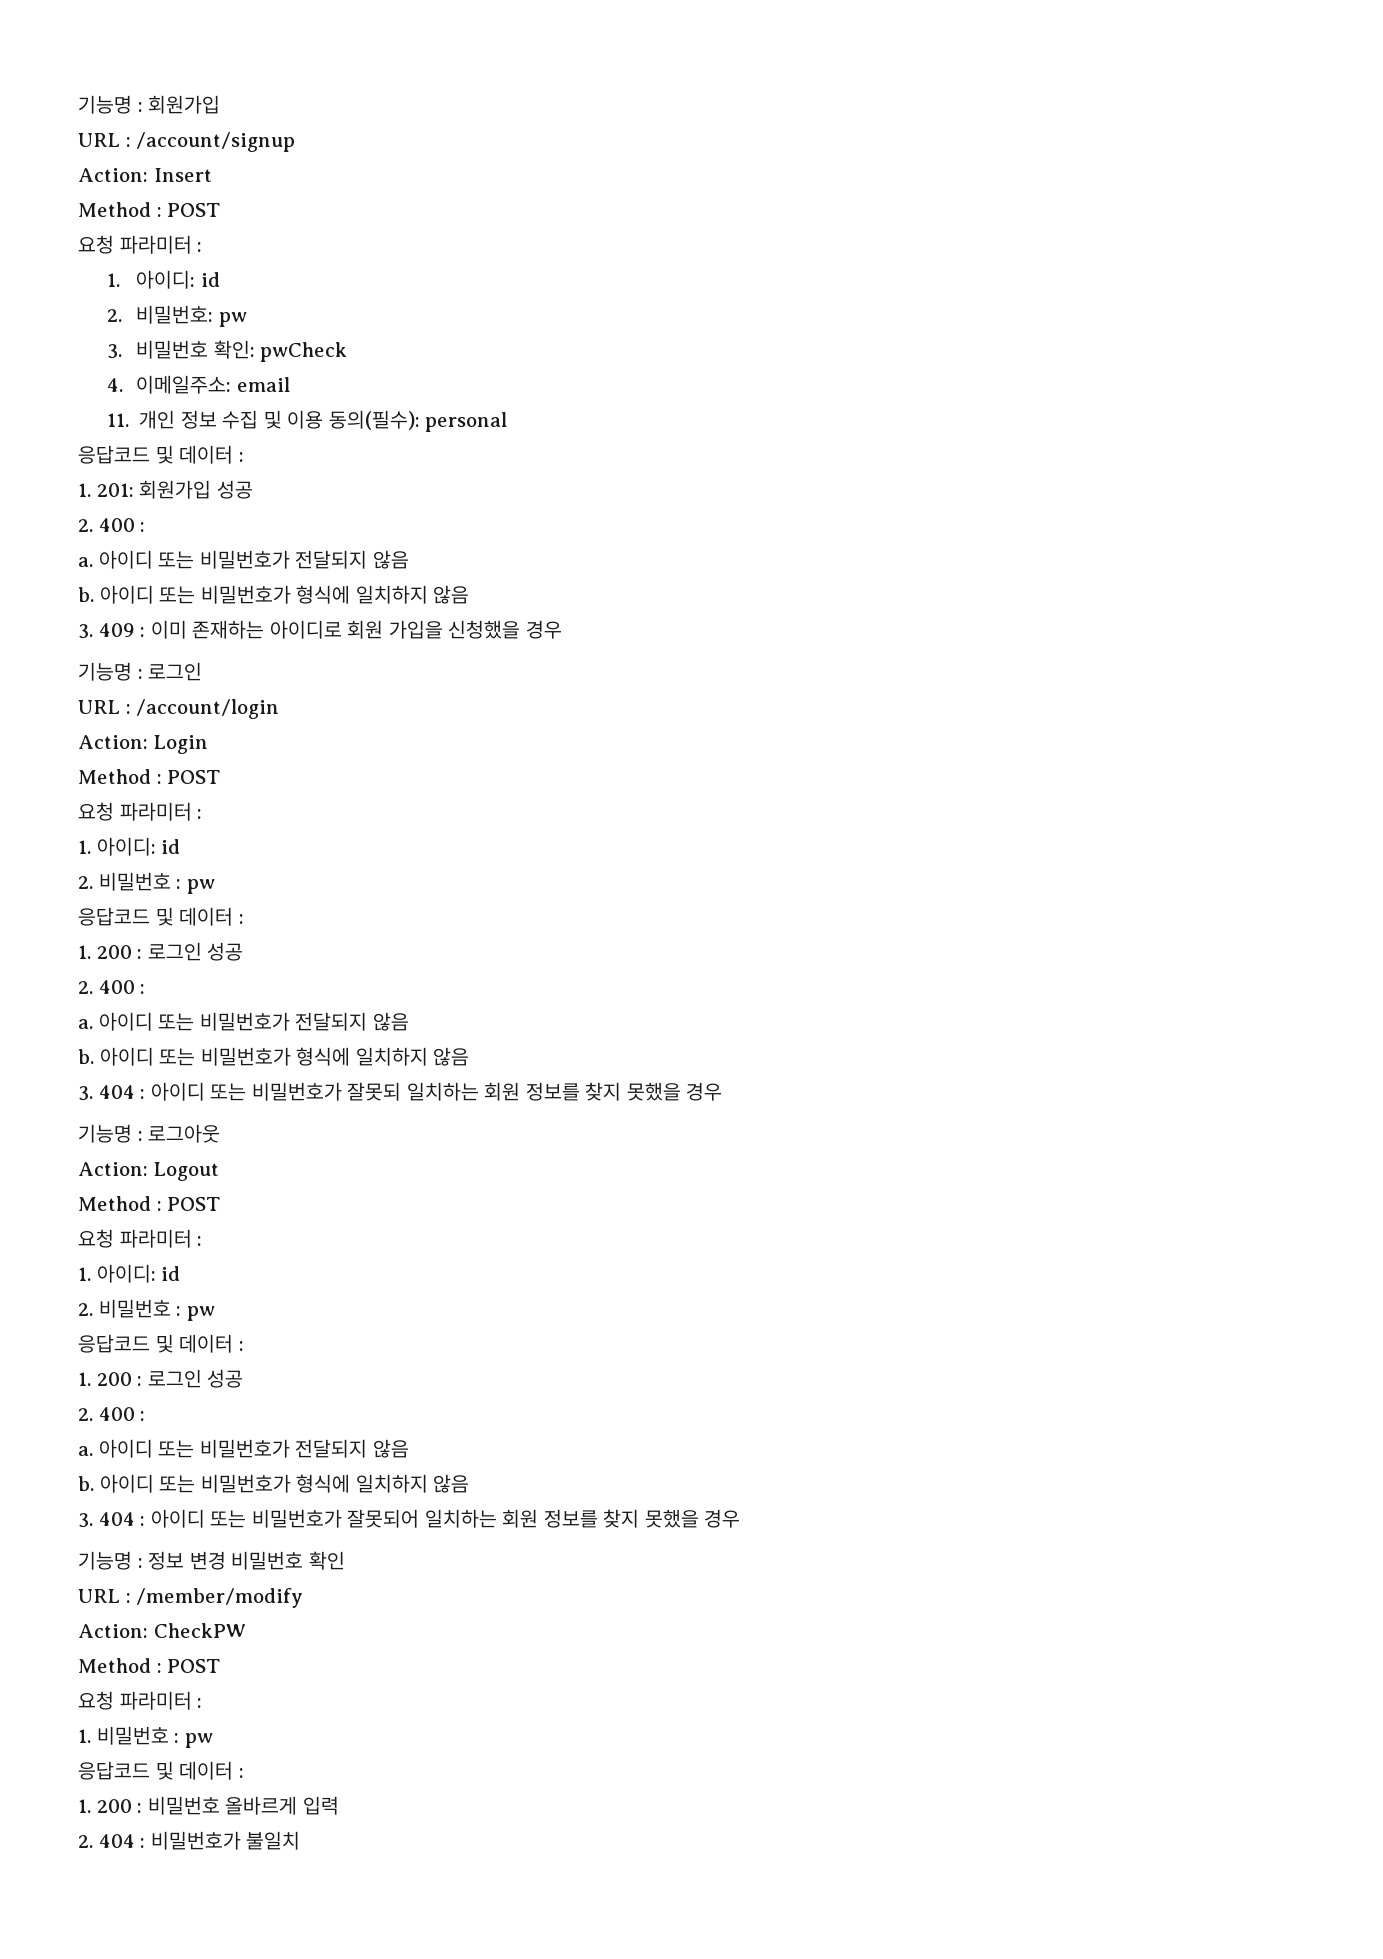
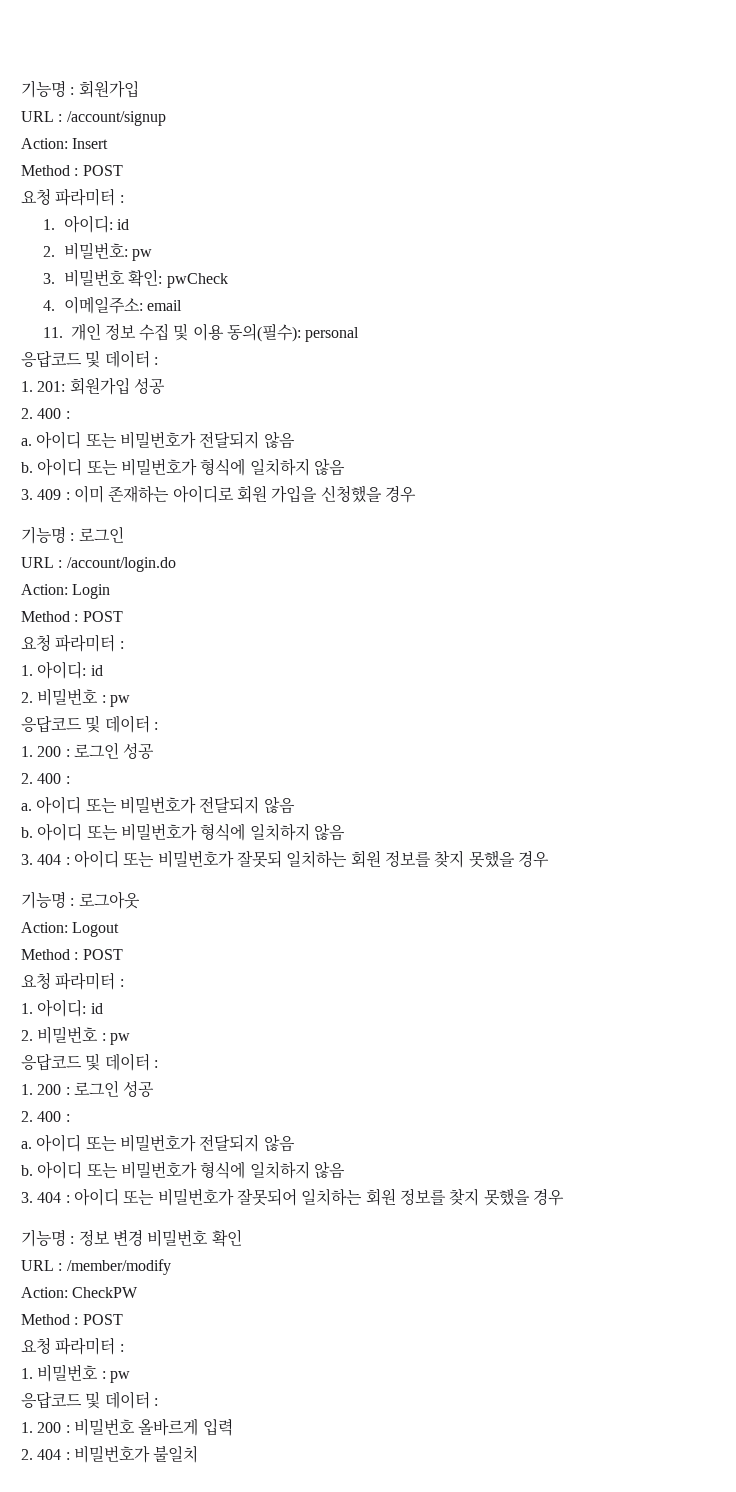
- URL : /account/login
+ URL : /account/login.do

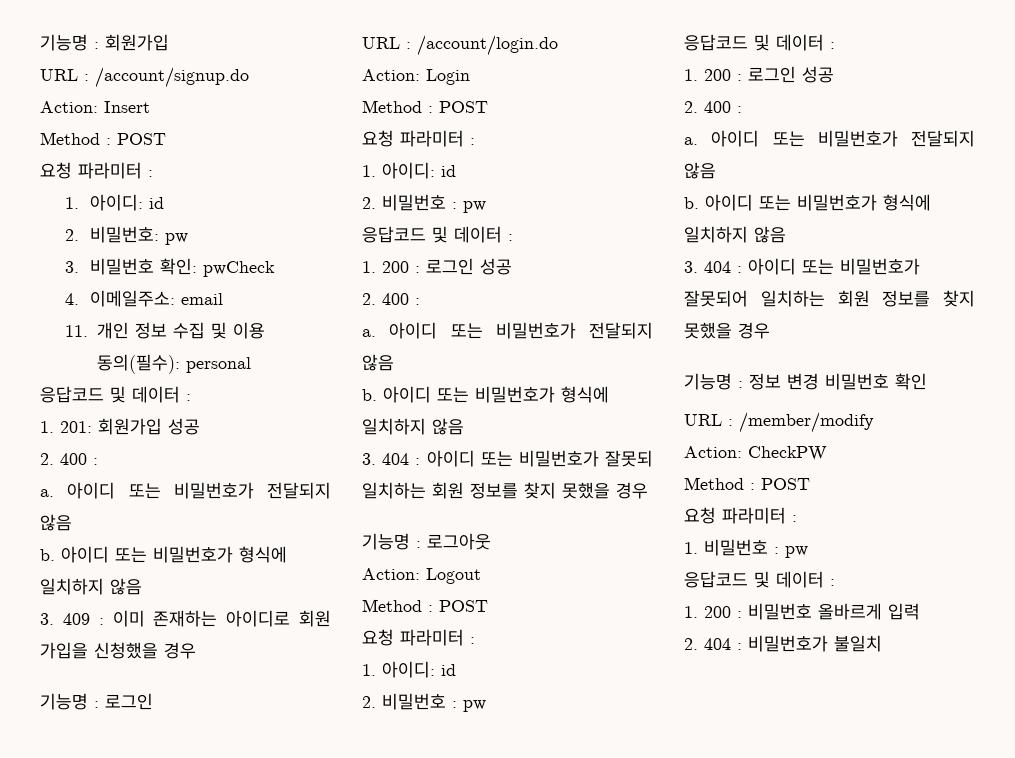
- URL : /account/signup
+ URL : /account/signup.do

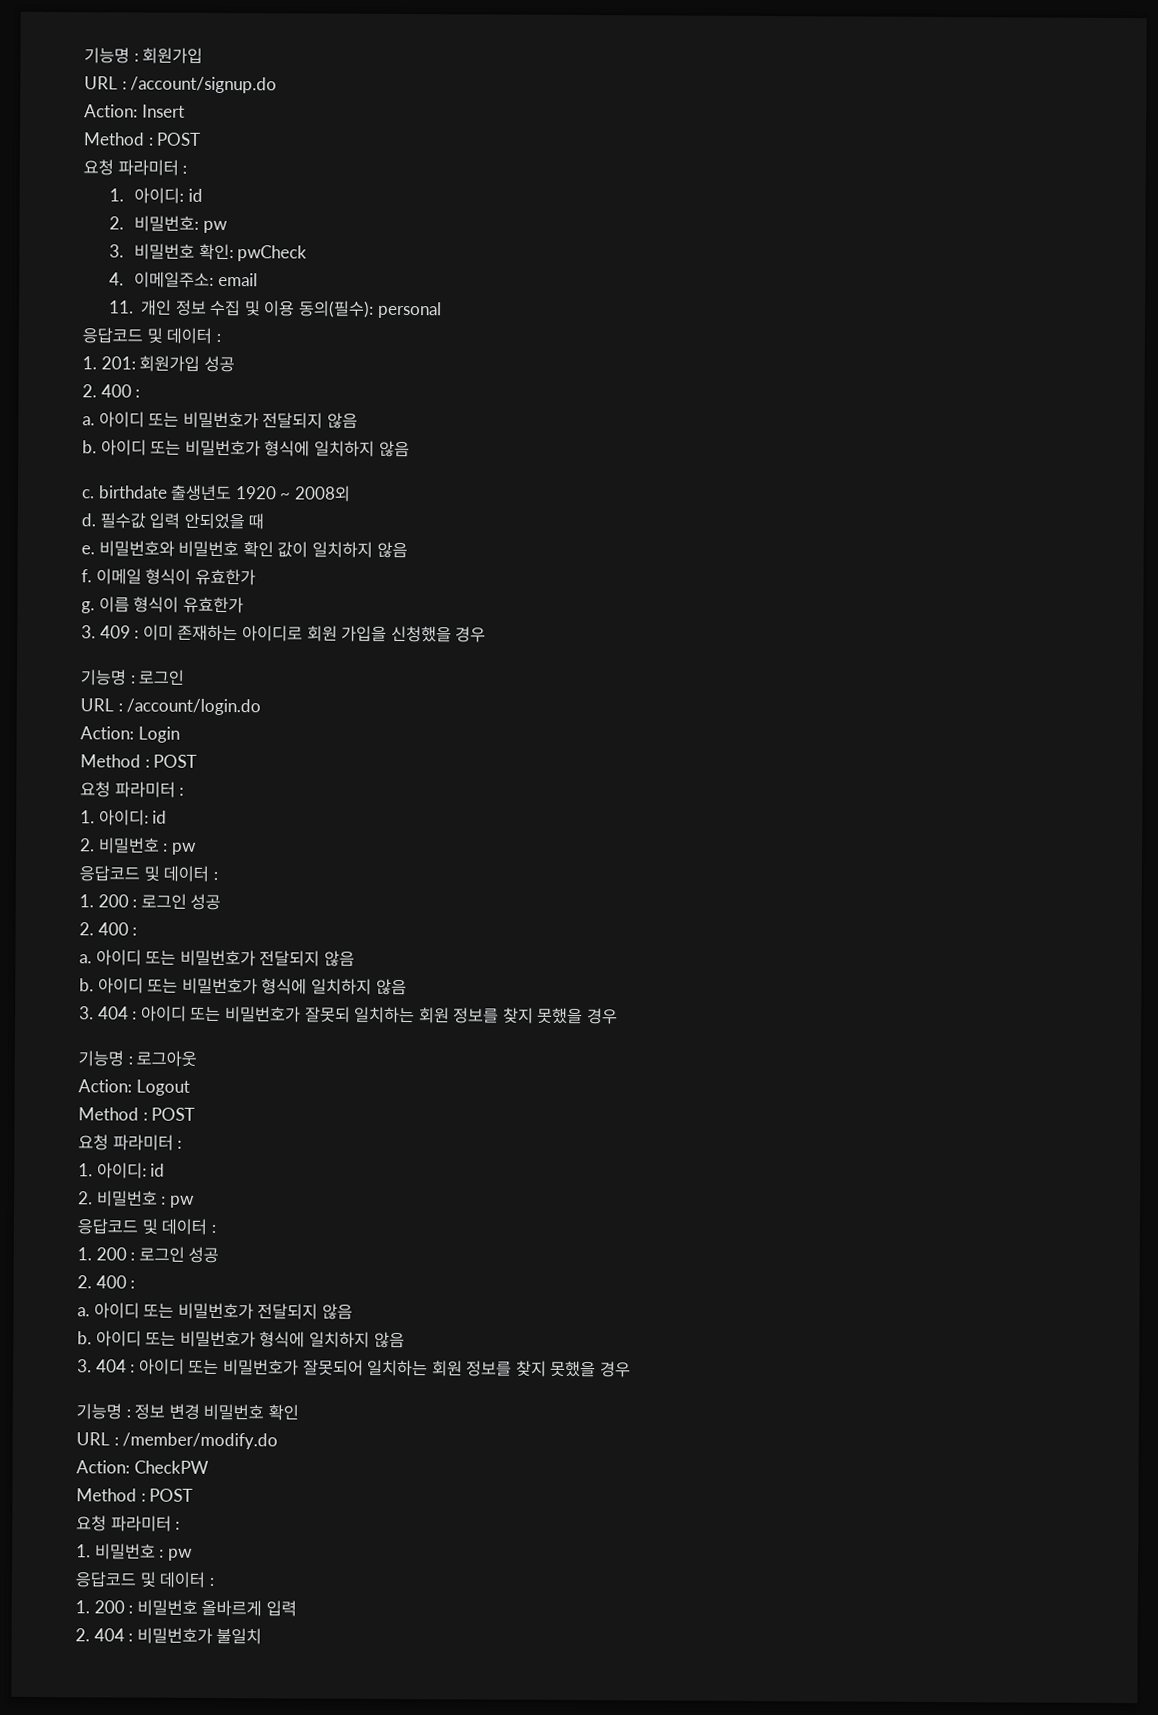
+ c. birthdate 출생년도 1920 ~ 2008외
+ d. 필수값 입력 안되었을 때
+ e. 비밀번호와 비밀번호 확인 값이 일치하지 않음
+ f. 이메일 형식이 유효한가
+ g. 이름 형식이 유효한가
- URL : /member/modify
+ URL : /member/modify.do

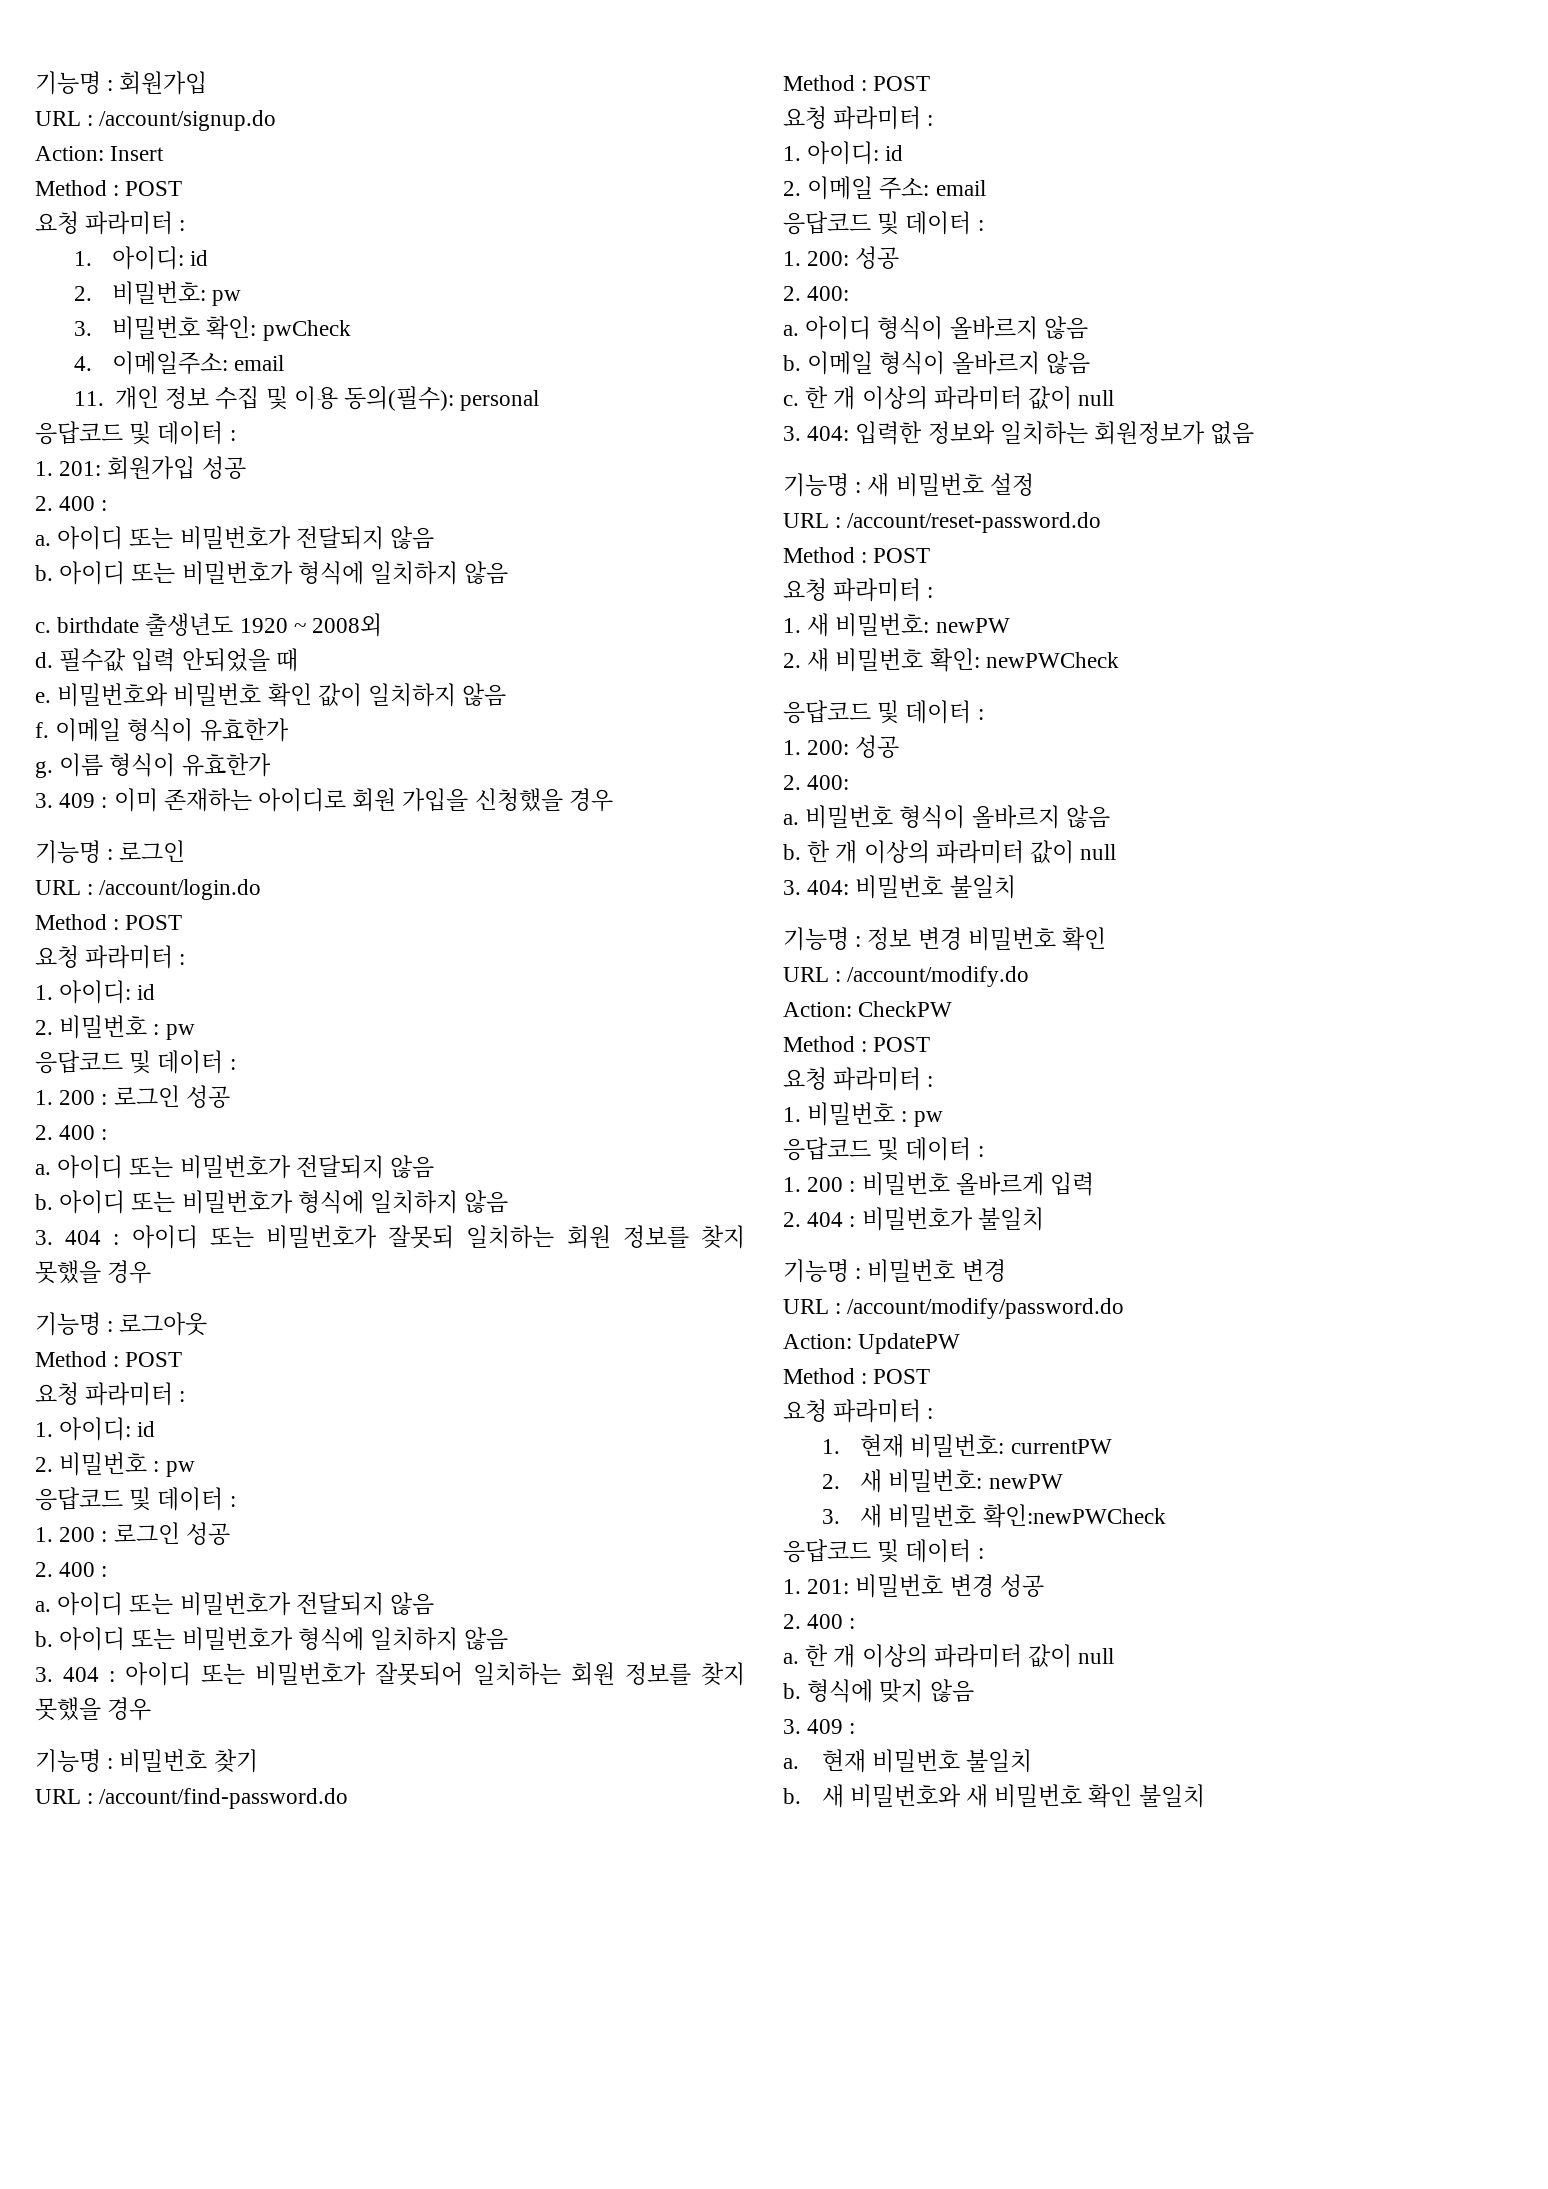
- Action: Login
- Action: Logout
+ 기능명 : 비밀번호 찾기
+ URL : /account/find-password.do
+ Method : POST
+ 요청 파라미터 :
+ 1. 아이디: id
+ 2. 이메일 주소: email
+ 응답코드 및 데이터 :
+ 1. 200: 성공
+ 2. 400:
+ a. 아이디 형식이 올바르지 않음
+ b. 이메일 형식이 올바르지 않음
+ c. 한 개 이상의 파라미터 값이 null
+ 3. 404: 입력한 정보와 일치하는 회원정보가 없음
+ 기능명 : 새 비밀번호 설정
+ URL : /account/reset-password.do
+ Method : POST
+ 요청 파라미터 :
+ 1. 새 비밀번호: newPW
+ 2. 새 비밀번호 확인: newPWCheck
+ 응답코드 및 데이터 :
+ 1. 200: 성공
+ 2. 400:
+ a. 비밀번호 형식이 올바르지 않음
+ b. 한 개 이상의 파라미터 값이 null
+ 3. 404: 비밀번호 불일치
- URL : /member/modify.do
+ URL : /account/modify.do
+ 기능명 : 비밀번호 변경
+ URL : /account/modify/password.do
+ Action: UpdatePW
+ Method : POST
+ 요청 파라미터 :
+ 1. 현재 비밀번호: currentPW
+ 2. 새 비밀번호: newPW
+ 3. 새 비밀번호 확인:newPWCheck
+ 응답코드 및 데이터 :
+ 1. 201: 비밀번호 변경 성공
+ 2. 400 :
+ a. 한 개 이상의 파라미터 값이 null
+ b. 형식에 맞지 않음
+ 3. 409 :
+ a. 현재 비밀번호 불일치
+ b. 새 비밀번호와 새 비밀번호 확인 불일치

